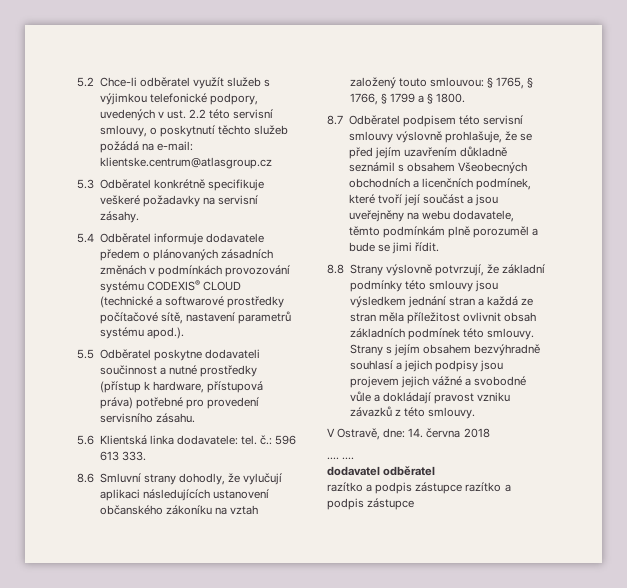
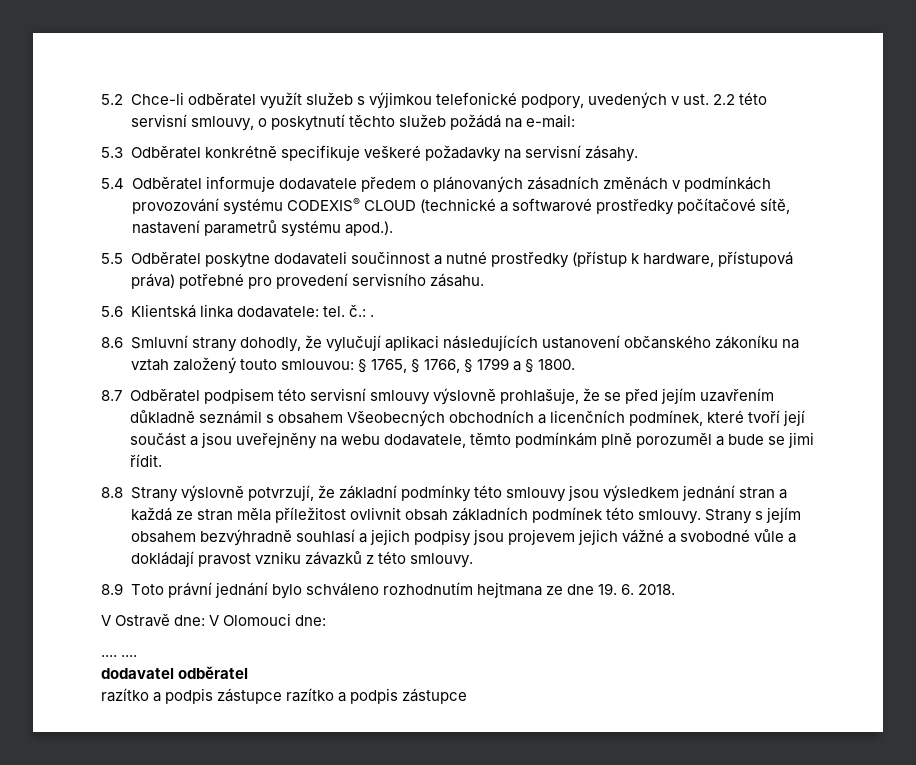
- 5.2 Chce-li odběratel využít služeb s výjimkou telefonické podpory, uvedených v ust. 2.2 této servisní smlouvy, o poskytnutí těchto služeb požádá na e-mail: klientske.centrum@atlasgroup.cz
+ 5.2 Chce-li odběratel využít služeb s výjimkou telefonické podpory, uvedených v ust. 2.2 této servisní smlouvy, o poskytnutí těchto služeb požádá na e-mail:
- 5.6 Klientská linka dodavatele: tel. č.: 596 613 333.
+ 5.6 Klientská linka dodavatele: tel. č.: .
- V Ostravě, dne: 14. června 2018
+ 8.9 Toto právní jednání bylo schváleno rozhodnutím hejtmana ze dne 19. 6. 2018.
+ V Ostravě dne: V Olomouci dne:

